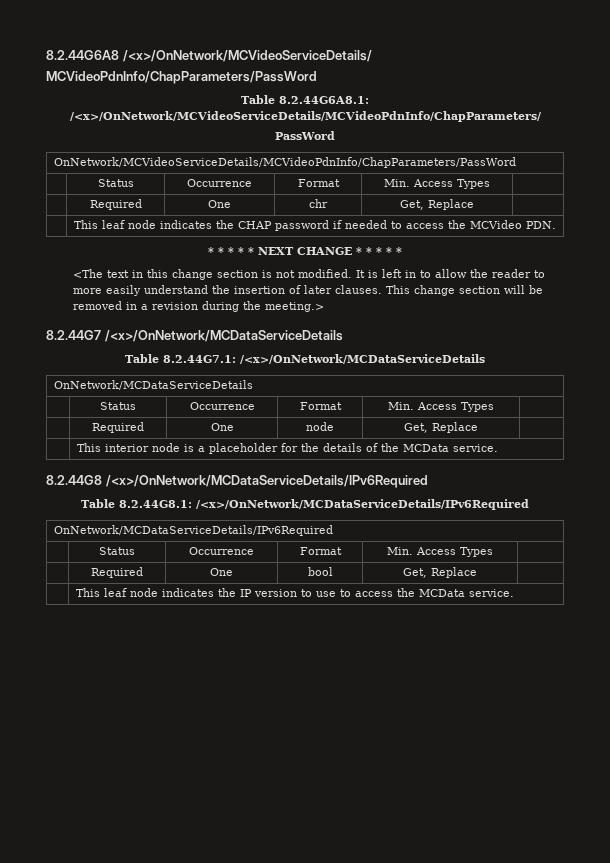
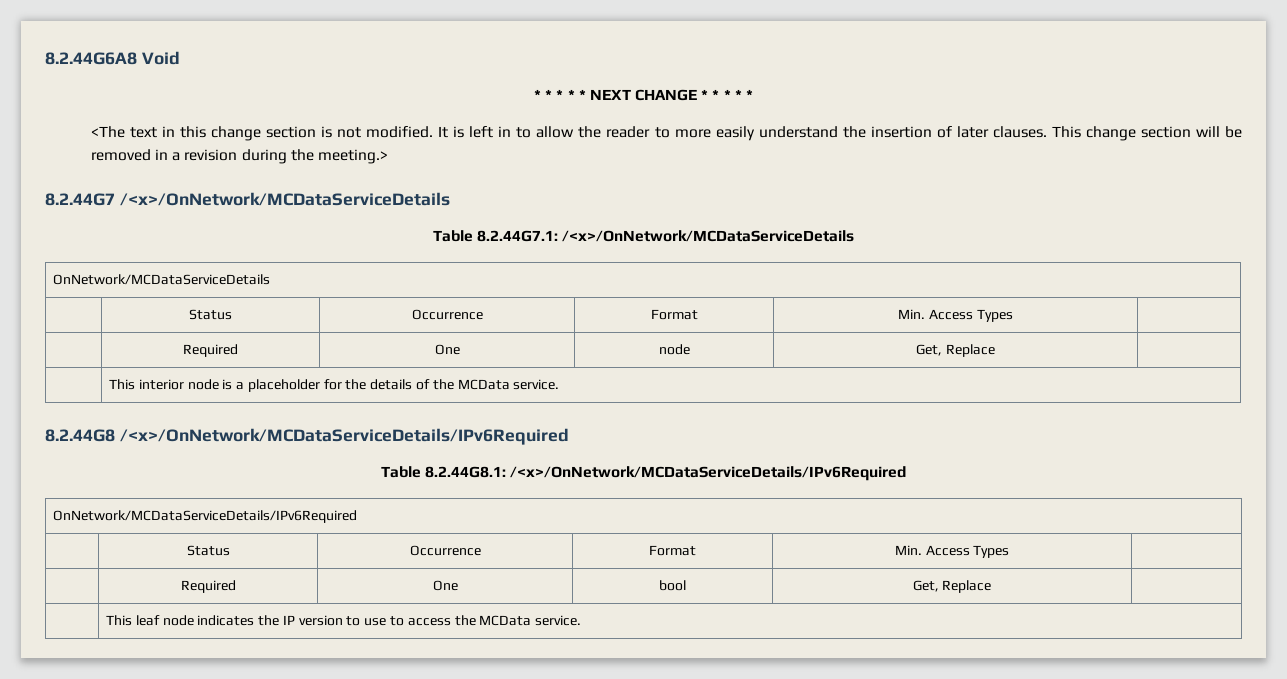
- 8.2.44G6A8 /<x>/OnNetwork/MCVideoServiceDetails/
- MCVideoPdnInfo/ChapParameters/PassWord
- Table 8.2.44G6A8.1: /<x>/OnNetwork/MCVideoServiceDetails/MCVideoPdnInfo/ChapParameters/
- PassWord
- OnNetwork/MCVideoServiceDetails/MCVideoPdnInfo/ChapParameters/PassWord
- | Status | Occurrence | Format | Min. Access Types |
- | Required | One | chr | Get, Replace |
- | This leaf node indicates the CHAP password if needed to access the MCVideo PDN.
+ 8.2.44G6A8 Void

